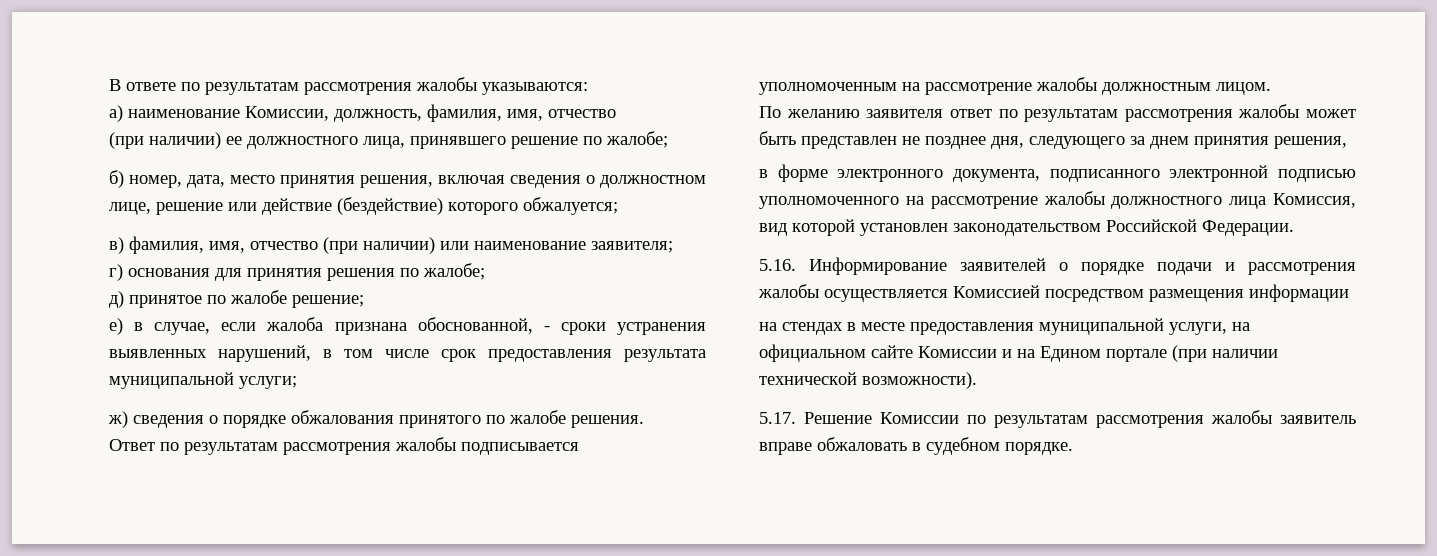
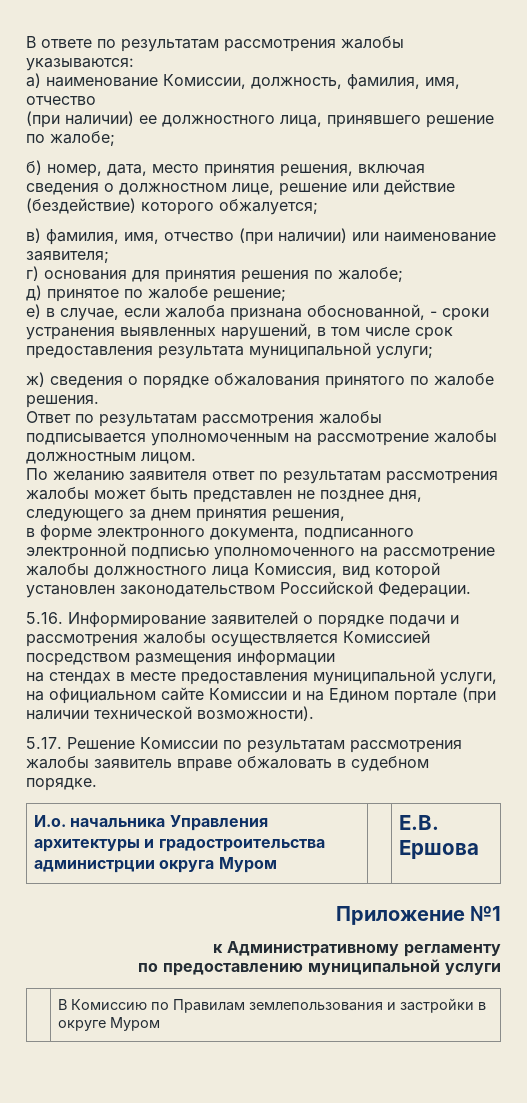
+ И.о. начальника Управления архитектуры и градостроительства администрции округа Муром | | Е.В. Ершова
+ Приложение №1
+ к Административному регламенту
+ по предоставлению муниципальной услуги
+ | В Комиссию по Правилам землепользования и застройки в округе Муром

